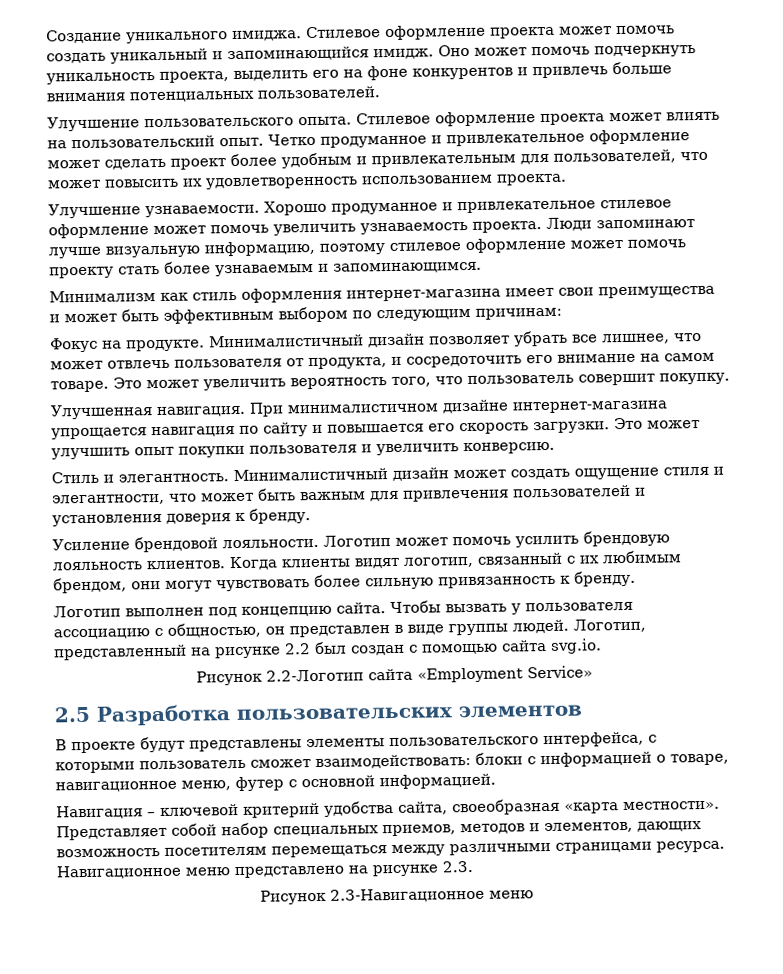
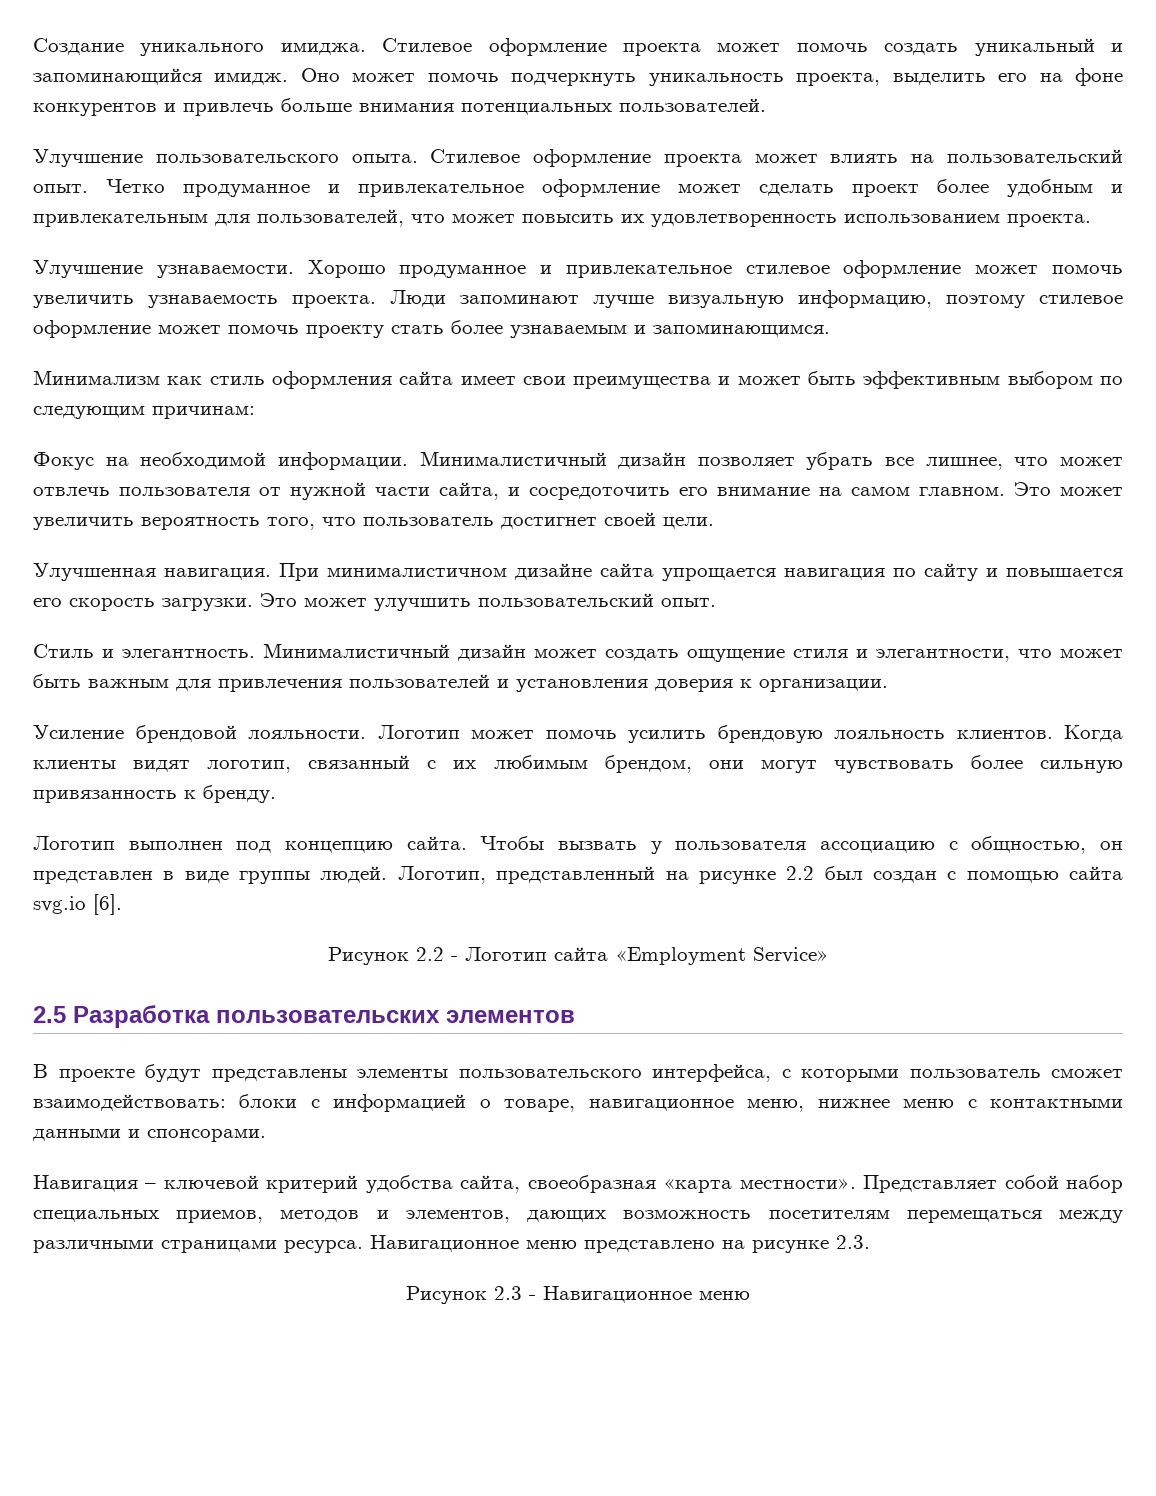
- Минимализм как стиль оформления интернет-магазина имеет свои преимущества и может быть эффективным выбором по следующим причинам:
+ Минимализм как стиль оформления сайта имеет свои преимущества и может быть эффективным выбором по следующим причинам:
- Фокус на продукте.
+ Фокус на необходимой информации.
- Минималистичный дизайн позволяет убрать все лишнее, что может отвлечь пользователя от продукта, и сосредоточить его внимание на самом товаре.
+ Минималистичный дизайн позволяет убрать все лишнее, что может отвлечь пользователя от нужной части сайта, и сосредоточить его внимание на самом главном.
- Это может увеличить вероятность того, что пользователь совершит покупку.
+ Это может увеличить вероятность того, что пользователь достигнет своей цели.
- При минималистичном дизайне интернет-магазина упрощается навигация по сайту и повышается его скорость загрузки.
+ При минималистичном дизайне сайта упрощается навигация по сайту и повышается его скорость загрузки.
- Это может улучшить опыт покупки пользователя и увеличить конверсию.
+ Это может улучшить пользовательский опыт.
- Минималистичный дизайн может создать ощущение стиля и элегантности, что может быть важным для привлечения пользователей и установления доверия к бренду.
+ Минималистичный дизайн может создать ощущение стиля и элегантности, что может быть важным для привлечения пользователей и установления доверия к организации.
- Логотип, представленный на рисунке 2.2 был создан с помощью сайта svg.io.
- Рисунок 2.2-Логотип сайта «Employment Service»
+ Логотип, представленный на рисунке 2.2 был создан с помощью сайта svg.io [6].
+ Рисунок 2.2 - Логотип сайта «Employment Service»
- В проекте будут представлены элементы пользовательского интерфейса, с которыми пользователь сможет взаимодействовать: блоки с информацией о товаре, навигационное меню, футер с основной информацией.
+ В проекте будут представлены элементы пользовательского интерфейса, с которыми пользователь сможет взаимодействовать: блоки с информацией о товаре, навигационное меню, нижнее меню с контактными данными и спонсорами.
- Рисунок 2.3-Навигационное меню
+ Рисунок 2.3 - Навигационное меню

